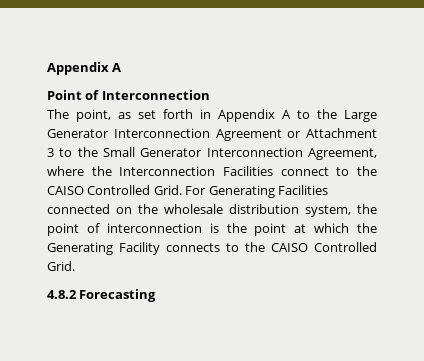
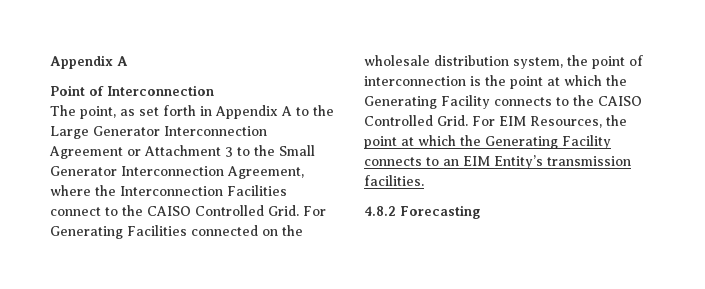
+ For EIM Resources, the point at which the Generating Facility connects to an EIM Entity’s transmission facilities.

